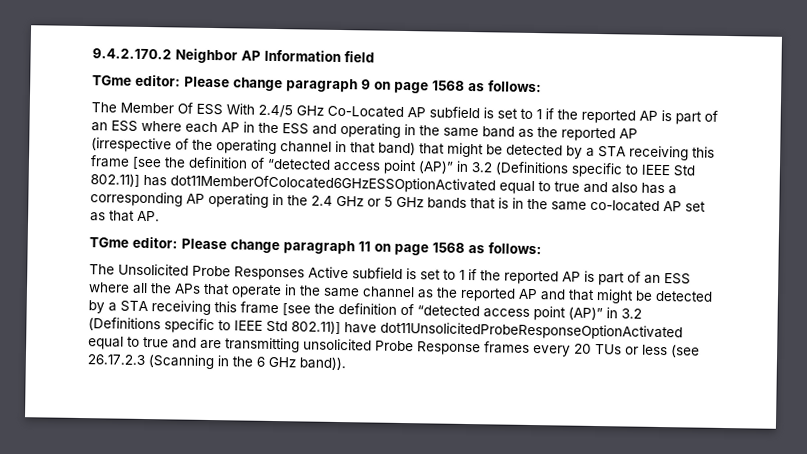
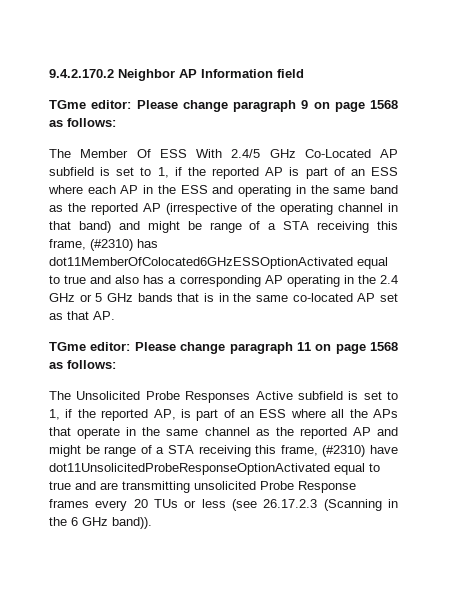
- The Member Of ESS With 2.4/5 GHz Co-Located AP subfield is set to 1 if the reported AP is part of an ESS where each AP in the ESS and operating in the same band as the reported AP (irrespective of the operating channel in that band) that might be detected by a STA receiving this frame [see the definition of “detected access point (AP)” in 3.2 (Definitions specific to IEEE Std 802.11)] has dot11MemberOfColocated6GHzESSOptionActivated equal to true and also has a corresponding AP operating in the 2.4 GHz or 5 GHz bands that is in the same co-located AP set as that AP.
+ The Member Of ESS With 2.4/5 GHz Co-Located AP subfield is set to 1, if the reported AP is part of an ESS where each AP in the ESS and operating in the same band as the reported AP (irrespective of the operating channel in that band) and might be range of a STA receiving this frame, (#2310) has dot11MemberOfColocated6GHzESSOptionActivated equal to true and also has a corresponding AP operating in the 2.4 GHz or 5 GHz bands that is in the same co-located AP set as that AP.
- The Unsolicited Probe Responses Active subfield is set to 1 if the reported AP is part of an ESS where all the APs that operate in the same channel as the reported AP and that might be detected by a STA receiving this frame [see the definition of “detected access point (AP)” in 3.2 (Definitions specific to IEEE Std 802.11)] have dot11UnsolicitedProbeResponseOptionActivated equal to true and are transmitting unsolicited Probe Response frames every 20 TUs or less (see 26.17.2.3 (Scanning in the 6 GHz band)).
+ The Unsolicited Probe Responses Active subfield is set to 1, if the reported AP, is part of an ESS where all the APs that operate in the same channel as the reported AP and might be range of a STA receiving this frame, (#2310) have dot11UnsolicitedProbeResponseOptionActivated equal to true and are transmitting unsolicited Probe Response frames every 20 TUs or less (see 26.17.2.3 (Scanning in the 6 GHz band)).

